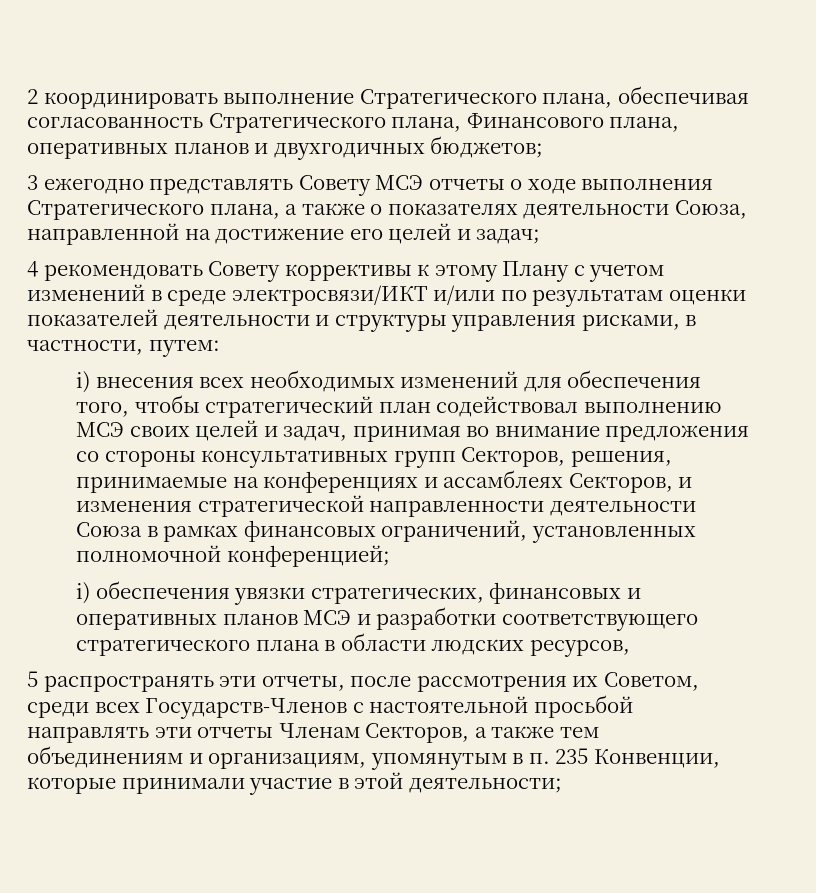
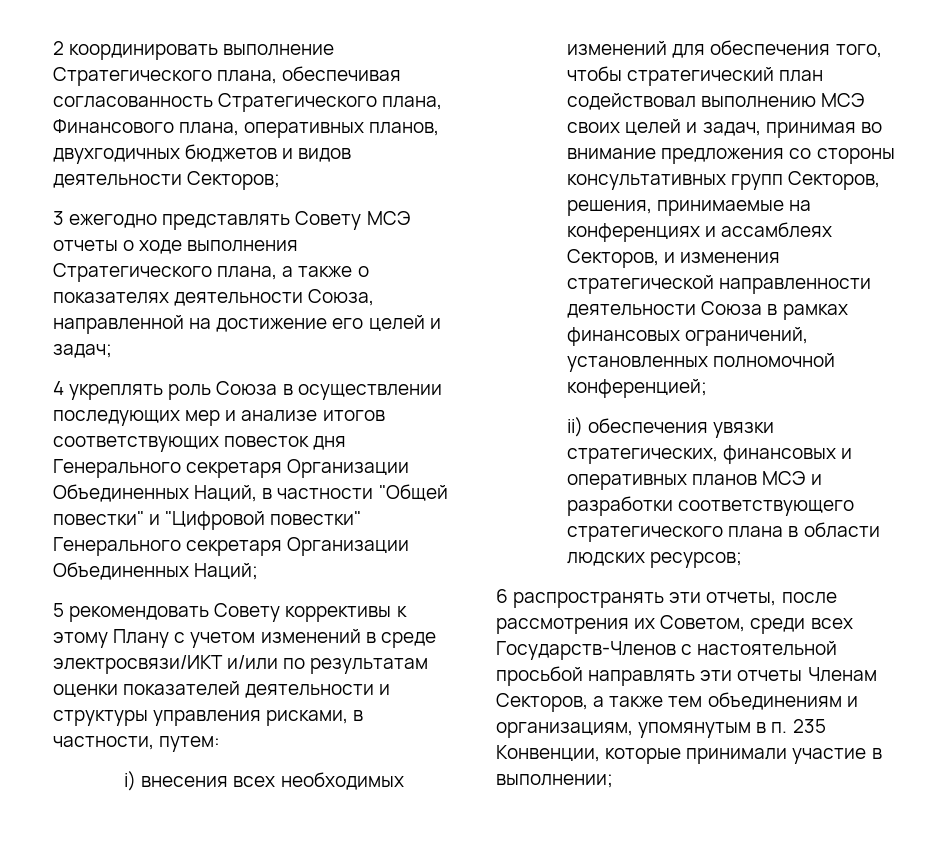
- 2 координировать выполнение Стратегического плана, обеспечивая согласованность Стратегического плана, Финансового плана, оперативных планов и двухгодичных бюджетов;
+ 2 координировать выполнение Стратегического плана, обеспечивая согласованность Стратегического плана, Финансового плана, оперативных планов, двухгодичных бюджетов и видов деятельности Секторов;
- 4 рекомендовать Совету коррективы к этому Плану с учетом изменений в среде электросвязи/ИКТ и/или по результатам оценки показателей деятельности и структуры управления рисками, в частности, путем:
+ 4 укреплять роль Союза в осуществлении последующих мер и анализе итогов соответствующих повесток дня Генерального секретаря Организации Объединенных Наций, в частности "Общей повестки" и "Цифровой повестки" Генерального секретаря Организации Объединенных Наций;
+ 5 рекомендовать Совету коррективы к этому Плану с учетом изменений в среде электросвязи/ИКТ и/или по результатам оценки показателей деятельности и структуры управления рисками, в частности, путем:
- i) обеспечения увязки стратегических, финансовых и оперативных планов МСЭ и разработки соответствующего стратегического плана в области людских ресурсов,
- 5 распространять эти отчеты, после рассмотрения их Советом, среди всех Государств-Членов с настоятельной просьбой направлять эти отчеты Членам Секторов, а также тем объединениям и организациям, упомянутым в п. 235 Конвенции, которые принимали участие в этой деятельности;
+ ii) обеспечения увязки стратегических, финансовых и оперативных планов МСЭ и разработки соответствующего стратегического плана в области людских ресурсов;
+ 6 распространять эти отчеты, после рассмотрения их Советом, среди всех Государств-Членов с настоятельной просьбой направлять эти отчеты Членам Секторов, а также тем объединениям и организациям, упомянутым в п. 235 Конвенции, которые принимали участие в выполнении;

